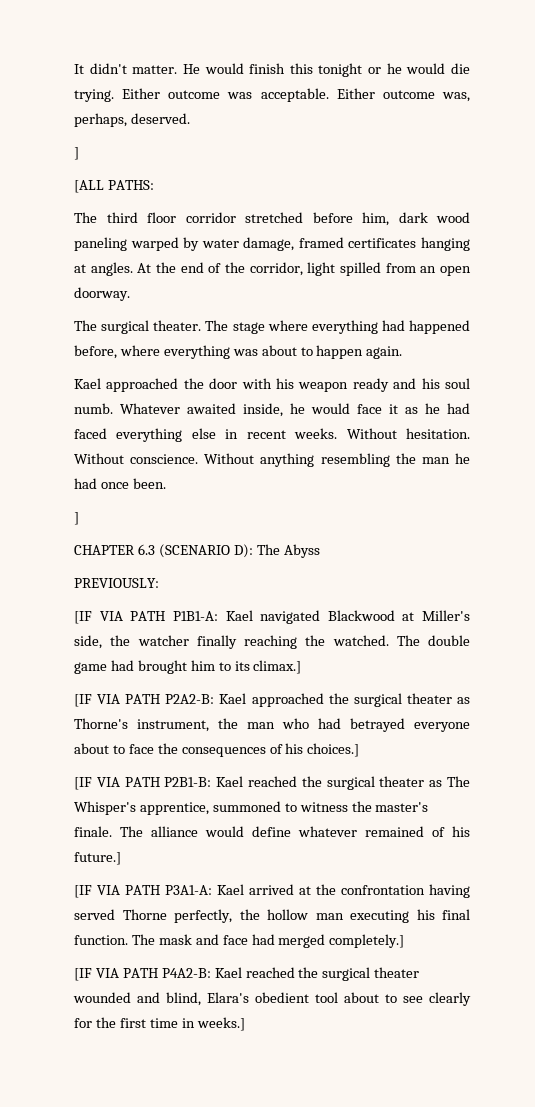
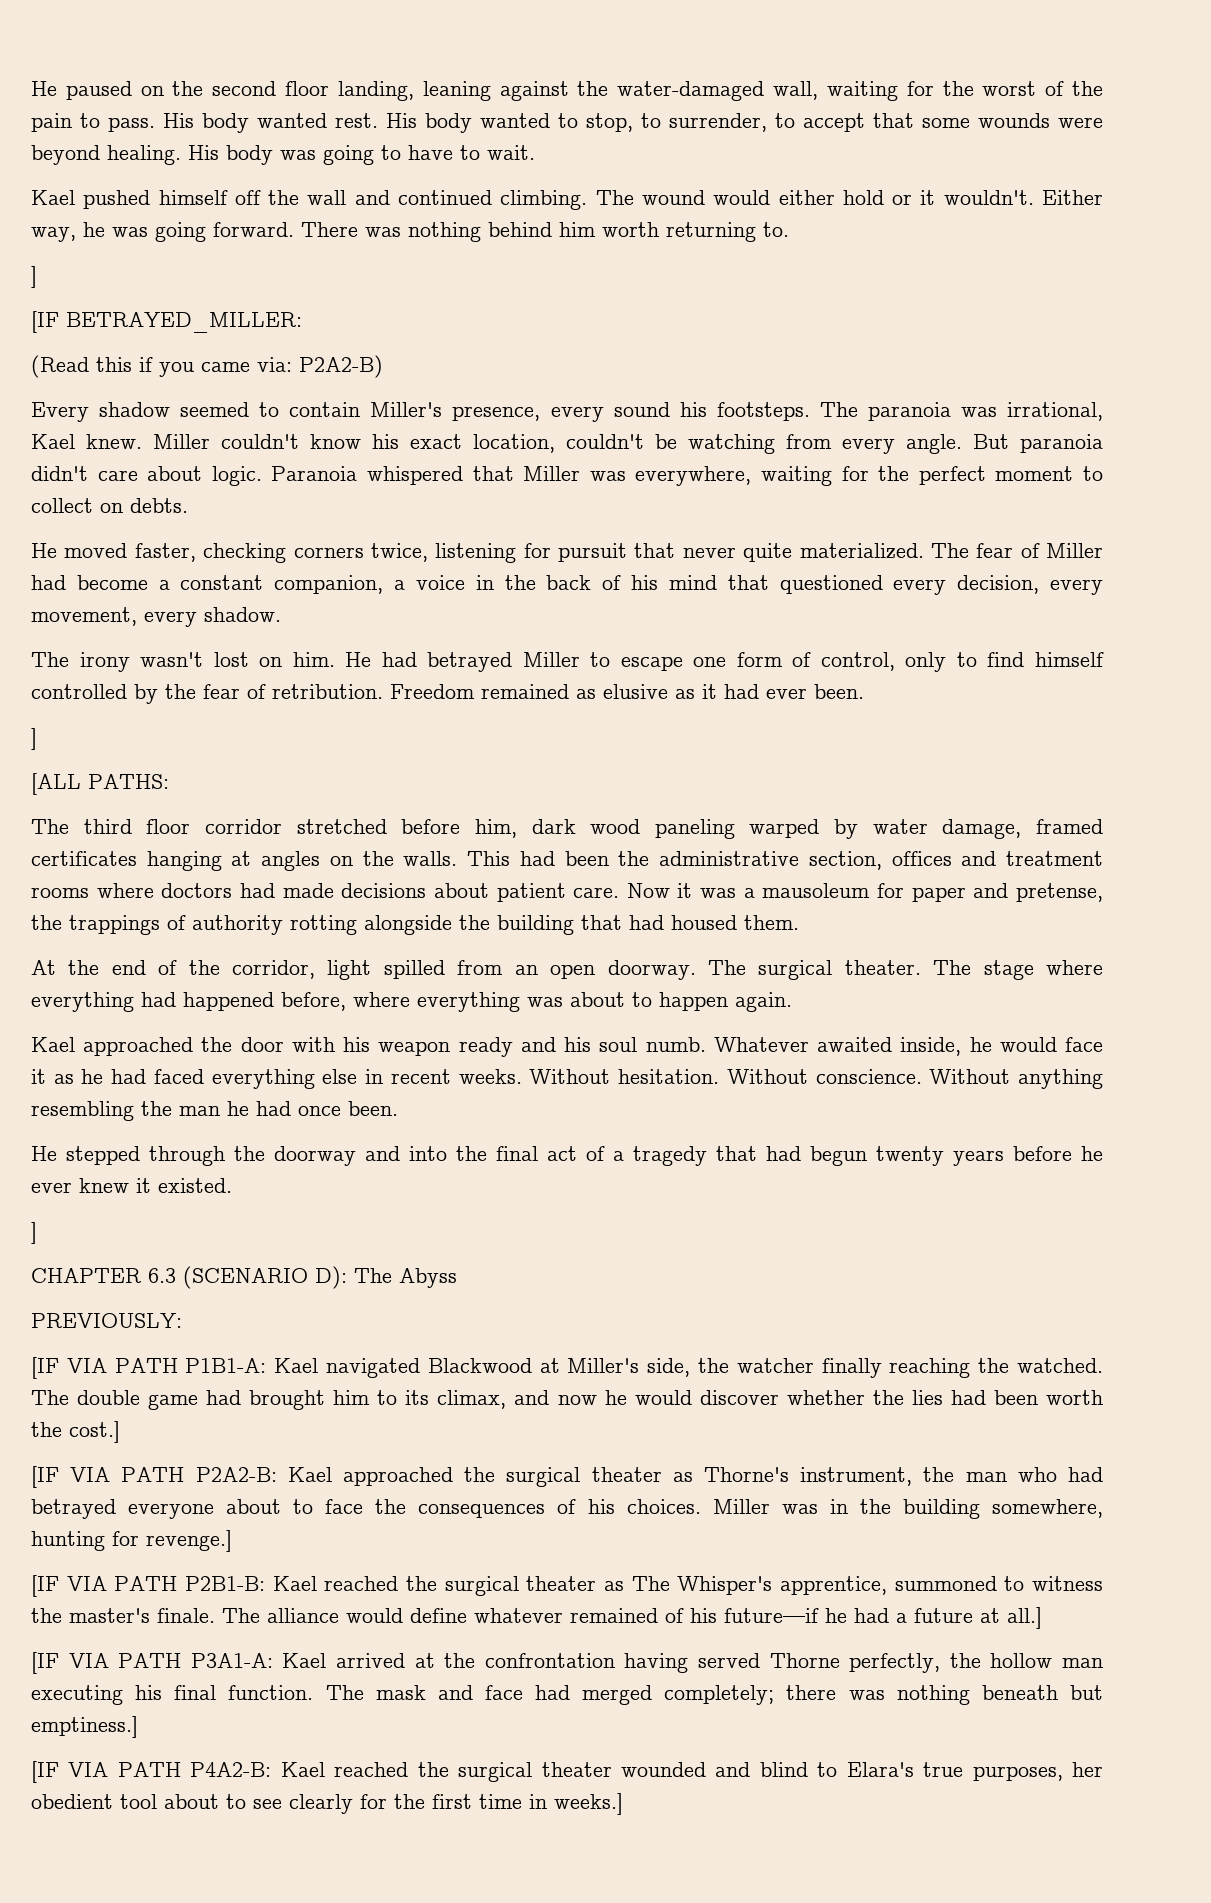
- It didn't matter. He would finish this tonight or he would die trying. Either outcome was acceptable. Either outcome was, perhaps, deserved.
+ He paused on the second floor landing, leaning against the water-damaged wall, waiting for the worst of the pain to pass. His body wanted rest. His body wanted to stop, to surrender, to accept that some wounds were beyond healing. His body was going to have to wait.
+ Kael pushed himself off the wall and continued climbing. The wound would either hold or it wouldn't. Either way, he was going forward. There was nothing behind him worth returning to.
+ ]
+ [IF BETRAYED_MILLER:
+ (Read this if you came via: P2A2-B)
+ Every shadow seemed to contain Miller's presence, every sound his footsteps. The paranoia was irrational, Kael knew. Miller couldn't know his exact location, couldn't be watching from every angle. But paranoia didn't care about logic. Paranoia whispered that Miller was everywhere, waiting for the perfect moment to collect on debts.
+ He moved faster, checking corners twice, listening for pursuit that never quite materialized. The fear of Miller had become a constant companion, a voice in the back of his mind that questioned every decision, every movement, every shadow.
+ The irony wasn't lost on him. He had betrayed Miller to escape one form of control, only to find himself controlled by the fear of retribution. Freedom remained as elusive as it had ever been.
- The third floor corridor stretched before him, dark wood paneling warped by water damage, framed certificates hanging at angles. At the end of the corridor, light spilled from an open doorway.
- The surgical theater.
+ The third floor corridor stretched before him, dark wood paneling warped by water damage, framed certificates hanging at angles on the walls. This had been the administrative section, offices and treatment rooms where doctors had made decisions about patient care. Now it was a mausoleum for paper and pretense, the trappings of authority rotting alongside the building that had housed them.
+ At the end of the corridor, light spilled from an open doorway. The surgical theater.
+ He stepped through the doorway and into the final act of a tragedy that had begun twenty years before he ever knew it existed.
- The double game had brought him to its climax.]
+ The double game had brought him to its climax, and now he would discover whether the lies had been worth the cost.]
- [IF VIA PATH P2A2-B: Kael approached the surgical theater as Thorne's instrument, the man who had betrayed everyone about to face the consequences of his choices.]
+ [IF VIA PATH P2A2-B: Kael approached the surgical theater as Thorne's instrument, the man who had betrayed everyone about to face the consequences of his choices. Miller was in the building somewhere, hunting for revenge.]
- The alliance would define whatever remained of his future.]
+ The alliance would define whatever remained of his future—if he had a future at all.]
- The mask and face had merged completely.]
+ The mask and face had merged completely; there was nothing beneath but emptiness.]
- [IF VIA PATH P4A2-B: Kael reached the surgical theater wounded and blind, Elara's obedient tool about to see clearly for the first time in weeks.]
+ [IF VIA PATH P4A2-B: Kael reached the surgical theater wounded and blind to Elara's true purposes, her obedient tool about to see clearly for the first time in weeks.]

